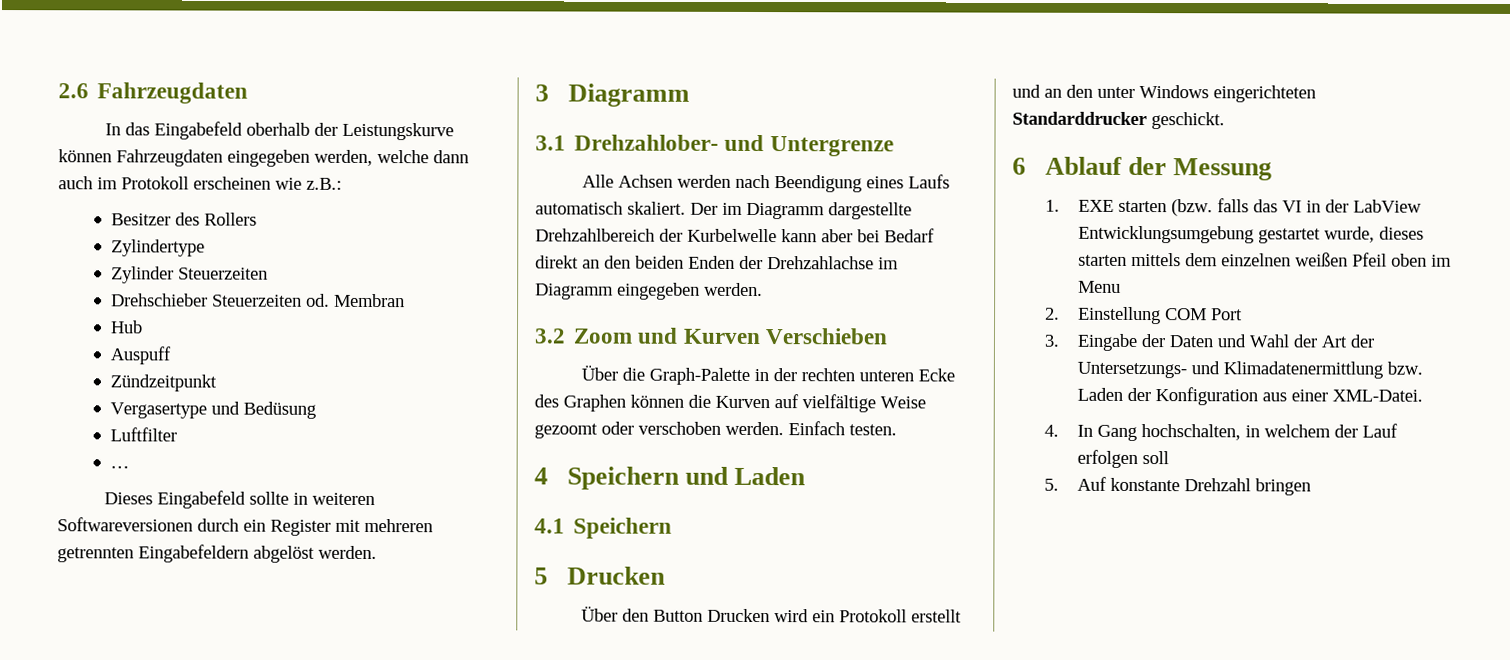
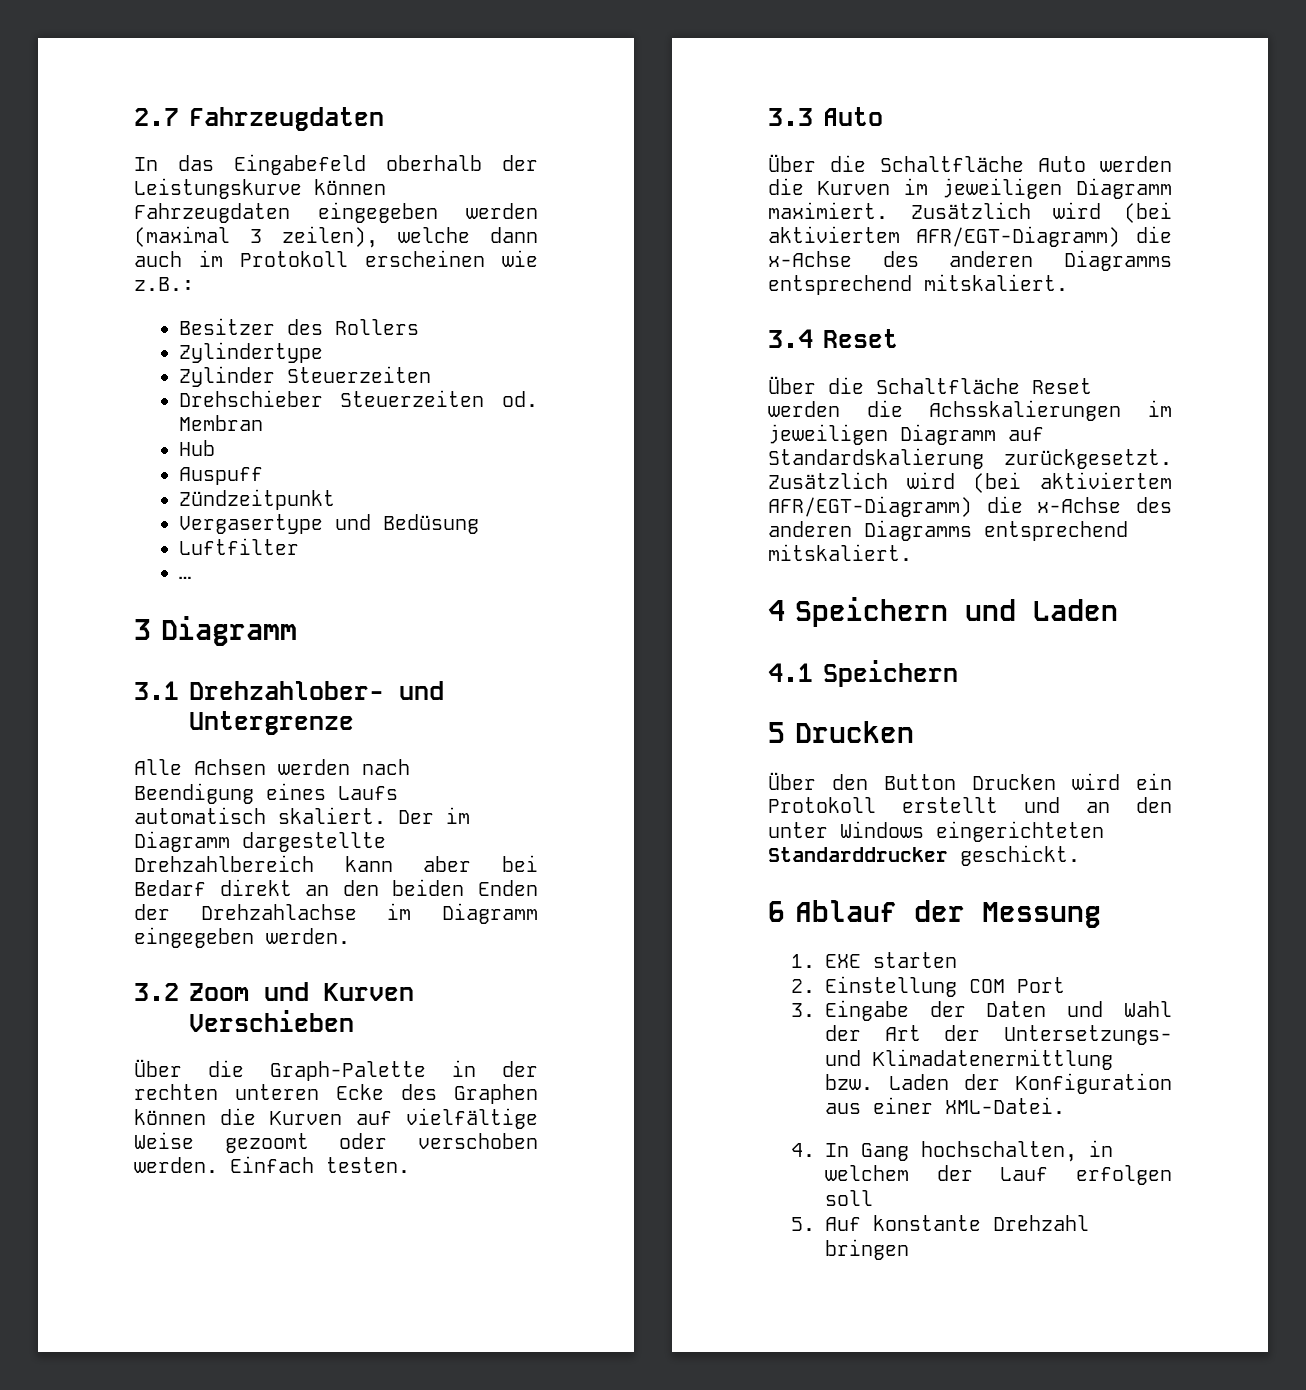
- 2.6 Fahrzeugdaten
+ 2.7 Fahrzeugdaten
- In das Eingabefeld oberhalb der Leistungskurve können Fahrzeugdaten eingegeben werden, welche dann auch im Protokoll erscheinen wie z.B.:
+ In das Eingabefeld oberhalb der Leistungskurve können Fahrzeugdaten eingegeben werden (maximal 3 zeilen), welche dann auch im Protokoll erscheinen wie z.B.:
- Dieses Eingabefeld sollte in weiteren Softwareversionen durch ein Register mit mehreren getrennten Eingabefeldern abgelöst werden.
- Der im Diagramm dargestellte Drehzahlbereich der Kurbelwelle kann aber bei Bedarf direkt an den beiden Enden der Drehzahlachse im Diagramm eingegeben werden.
+ Der im Diagramm dargestellte Drehzahlbereich kann aber bei Bedarf direkt an den beiden Enden der Drehzahlachse im Diagramm eingegeben werden.
+ 3.3 Auto
+ Über die Schaltfläche Auto werden die Kurven im jeweiligen Diagramm maximiert. Zusätzlich wird (bei aktiviertem AFR/EGT-Diagramm) die x-Achse des anderen Diagramms entsprechend mitskaliert.
+ 3.4 Reset
+ Über die Schaltfläche Reset werden die Achsskalierungen im jeweiligen Diagramm auf Standardskalierung zurückgesetzt. Zusätzlich wird (bei aktiviertem AFR/EGT-Diagramm) die x-Achse des anderen Diagramms entsprechend mitskaliert.
- 1. EXE starten (bzw. falls das VI in der LabView Entwicklungsumgebung gestartet wurde, dieses starten mittels dem einzelnen weißen Pfeil oben im Menu
+ 1. EXE starten

